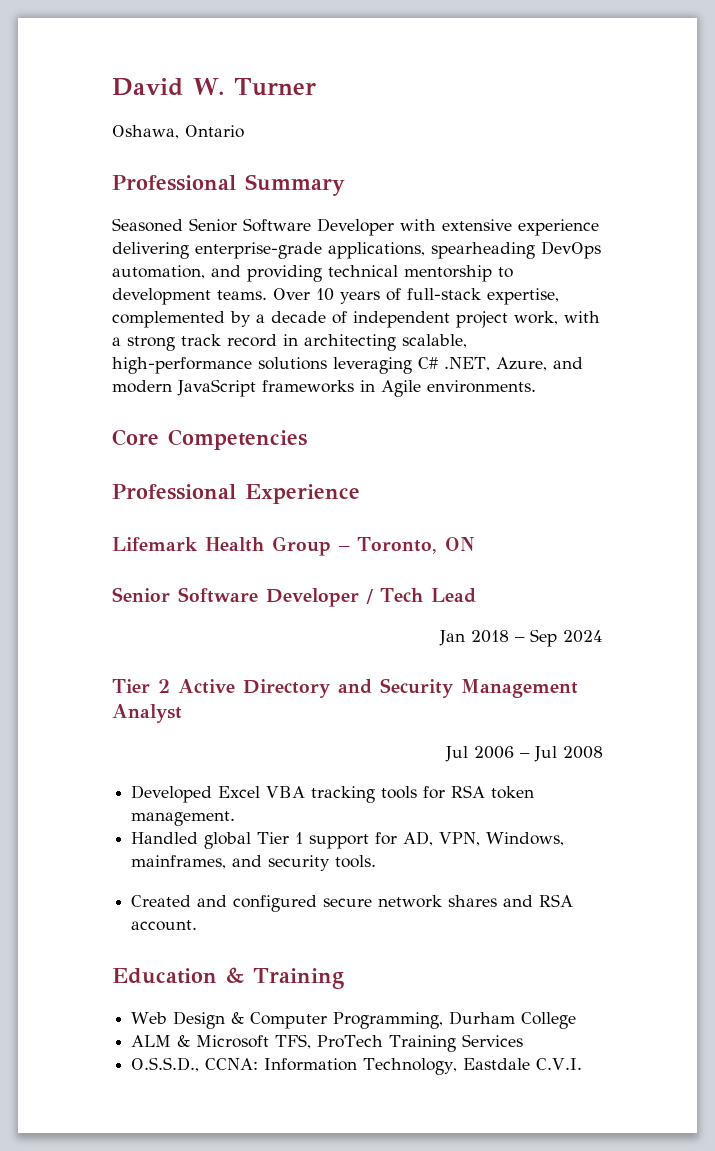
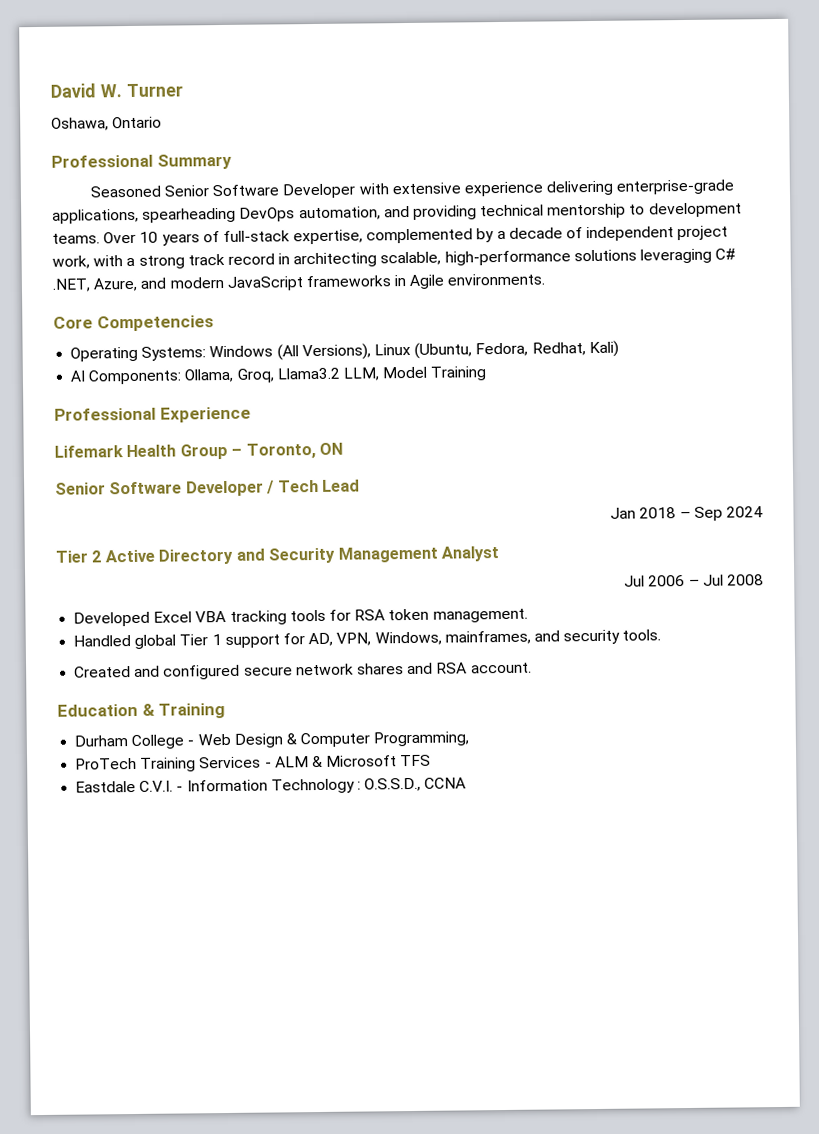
+ Operating Systems: Windows (All Versions), Linux (Ubuntu, Fedora, Redhat, Kali)
+ AI Components: Ollama, Groq, Llama3.2 LLM, Model Training
- Web Design & Computer Programming, Durham College
- ALM & Microsoft TFS, ProTech Training Services
- O.S.S.D., CCNA: Information Technology, Eastdale C.V.I.
+ Durham College - Web Design & Computer Programming,
+ ProTech Training Services - ALM & Microsoft TFS
+ Eastdale C.V.I. - Information Technology : O.S.S.D., CCNA

